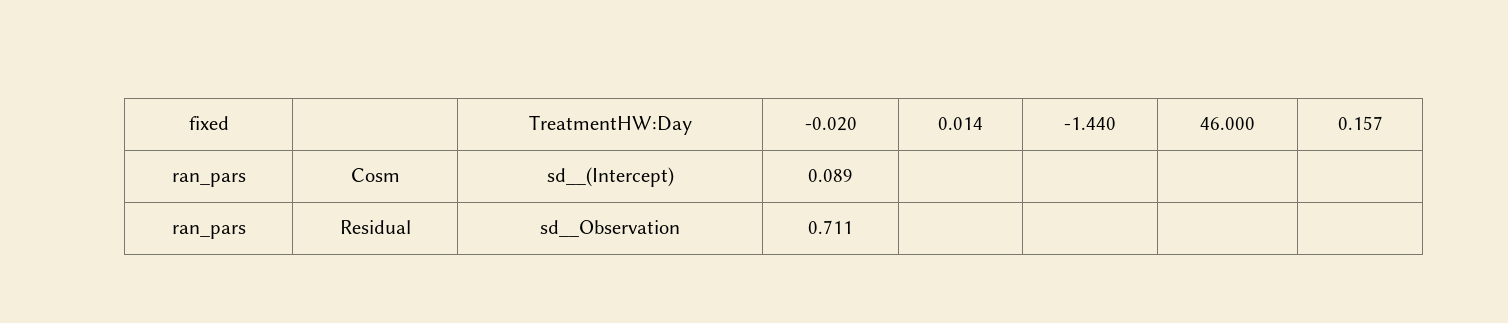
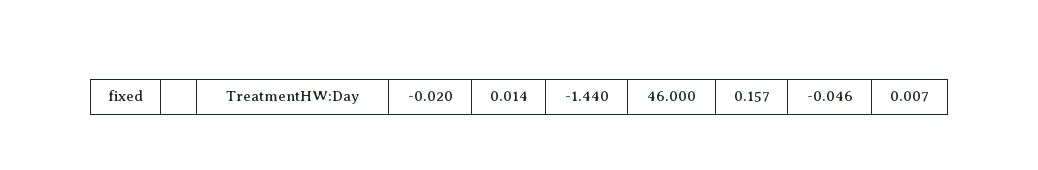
- fixed | | TreatmentHW:Day | -0.020 | 0.014 | -1.440 | 46.000 | 0.157
- ran_pars | Cosm | sd__(Intercept) | 0.089 | | | |
- ran_pars | Residual | sd__Observation | 0.711 | | | |
+ fixed | | TreatmentHW:Day | -0.020 | 0.014 | -1.440 | 46.000 | 0.157 | -0.046 | 0.007

